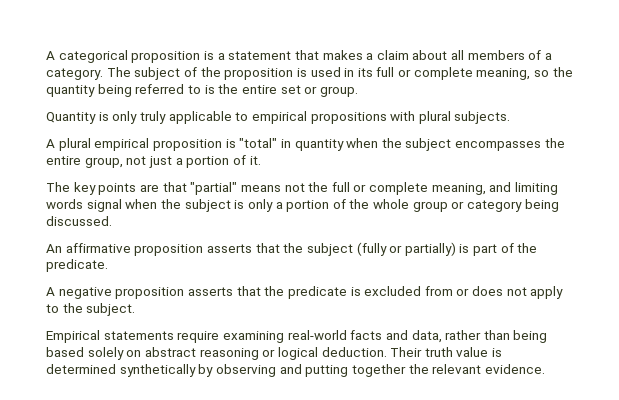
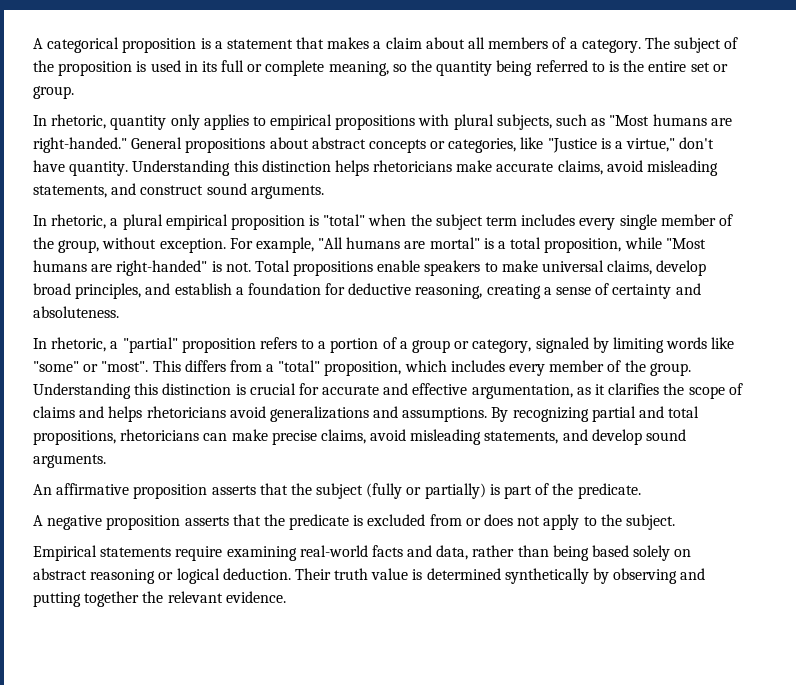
- Quantity is only truly applicable to empirical propositions with plural subjects.
- A plural empirical proposition is "total" in quantity when the subject encompasses the entire group, not just a portion of it.
- The key points are that "partial" means not the full or complete meaning, and limiting words signal when the subject is only a portion of the whole group or category being discussed.
+ In rhetoric, quantity only applies to empirical propositions with plural subjects, such as "Most humans are right-handed." General propositions about abstract concepts or categories, like "Justice is a virtue," don't have quantity. Understanding this distinction helps rhetoricians make accurate claims, avoid misleading statements, and construct sound arguments.
+ In rhetoric, a plural empirical proposition is "total" when the subject term includes every single member of the group, without exception. For example, "All humans are mortal" is a total proposition, while "Most humans are right-handed" is not. Total propositions enable speakers to make universal claims, develop broad principles, and establish a foundation for deductive reasoning, creating a sense of certainty and absoluteness.
+ In rhetoric, a "partial" proposition refers to a portion of a group or category, signaled by limiting words like "some" or "most". This differs from a "total" proposition, which includes every member of the group. Understanding this distinction is crucial for accurate and effective argumentation, as it clarifies the scope of claims and helps rhetoricians avoid generalizations and assumptions. By recognizing partial and total propositions, rhetoricians can make precise claims, avoid misleading statements, and develop sound arguments.

